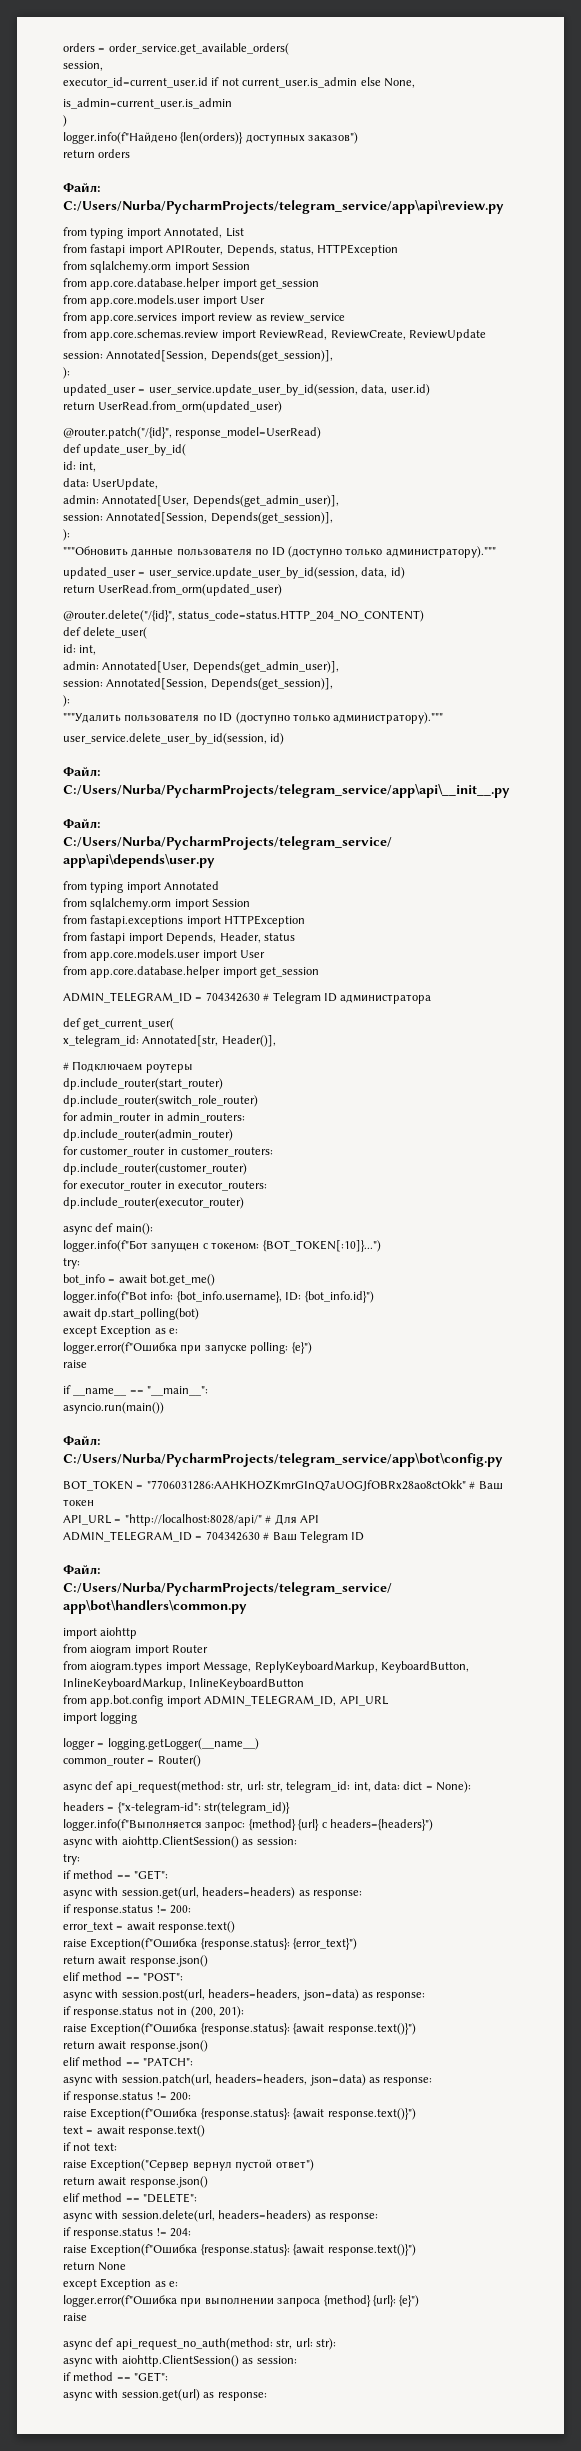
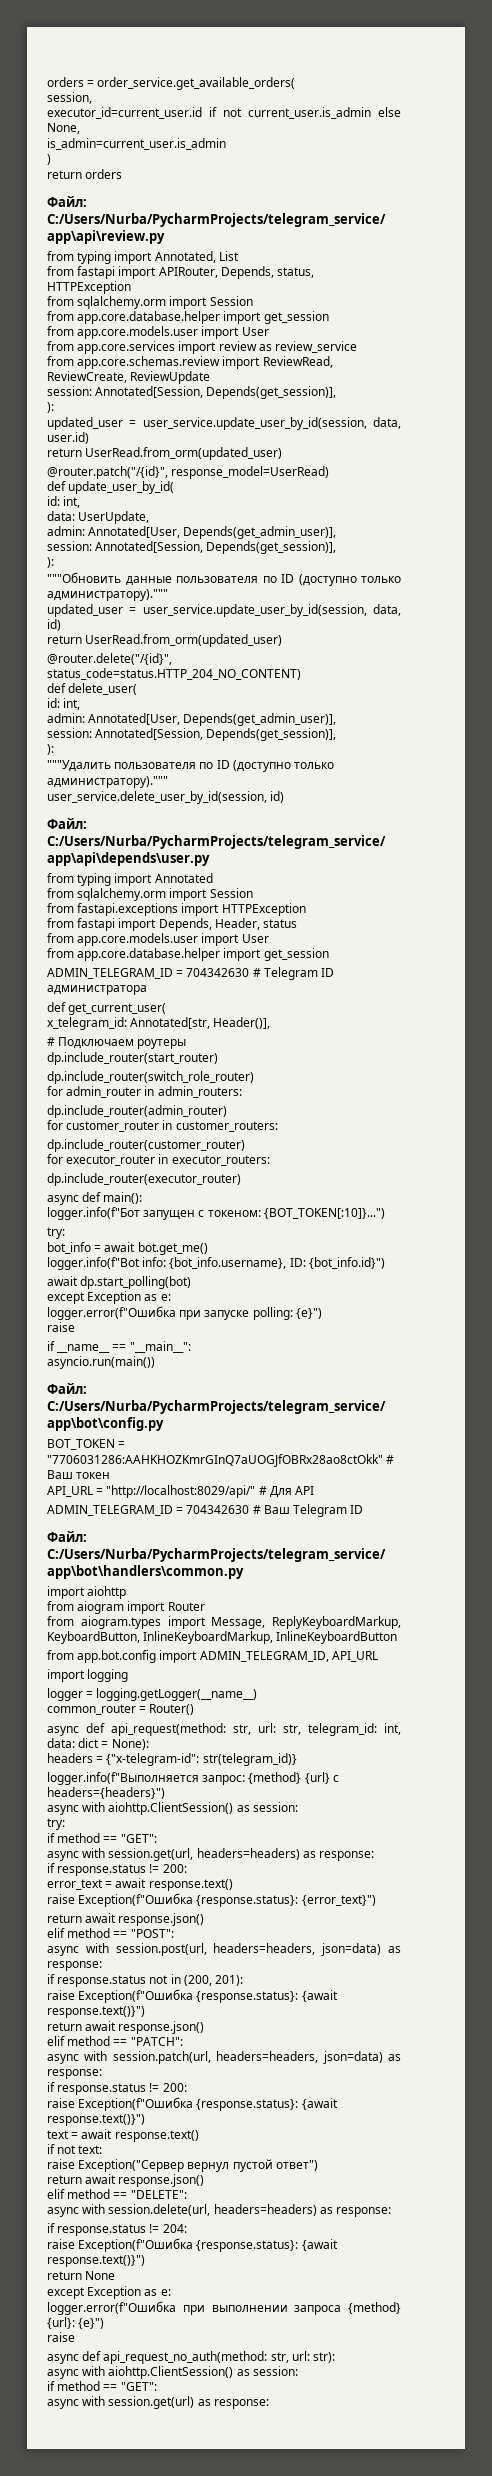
- logger.info(f"Найдено {len(orders)} доступных заказов")
- Файл: C:/Users/Nurba/PycharmProjects/telegram_service/app\api\__init__.py
- API_URL = "http://localhost:8028/api/" # Для API
+ API_URL = "http://localhost:8029/api/" # Для API

